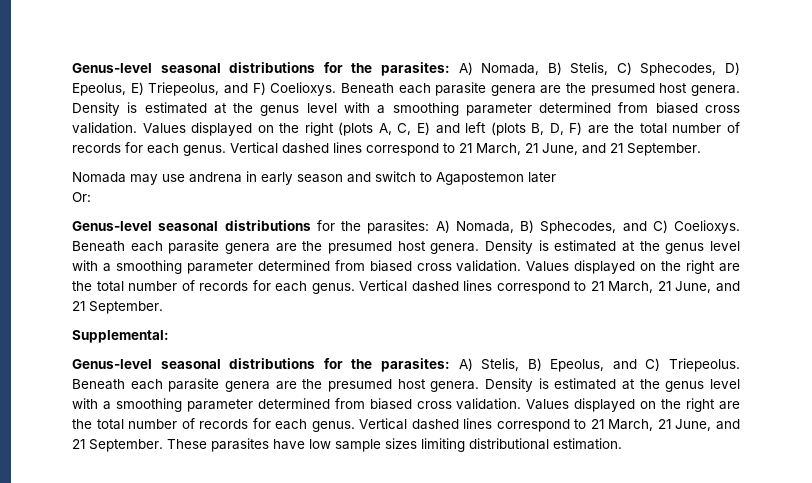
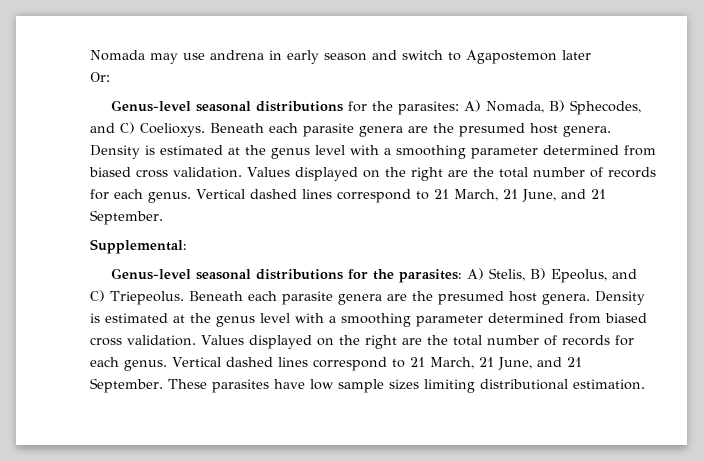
- Genus-level seasonal distributions for the parasites: A) Nomada, B) Stelis, C) Sphecodes, D) Epeolus, E) Triepeolus, and F) Coelioxys. Beneath each parasite genera are the presumed host genera. Density is estimated at the genus level with a smoothing parameter determined from biased cross validation. Values displayed on the right (plots A, C, E) and left (plots B, D, F) are the total number of records for each genus. Vertical dashed lines correspond to 21 March, 21 June, and 21 September.

